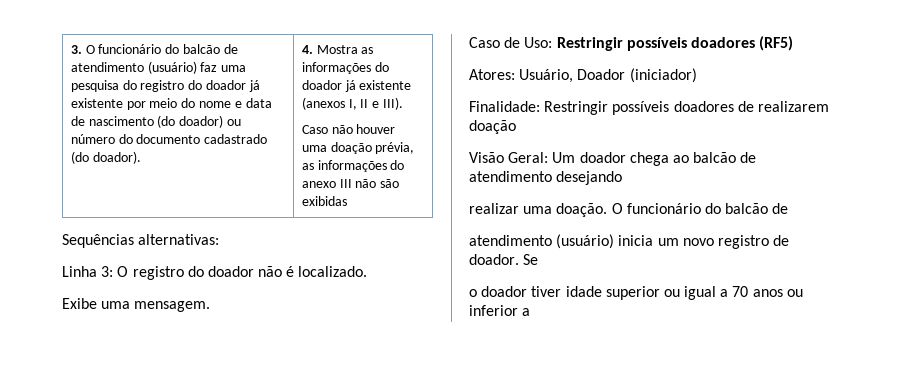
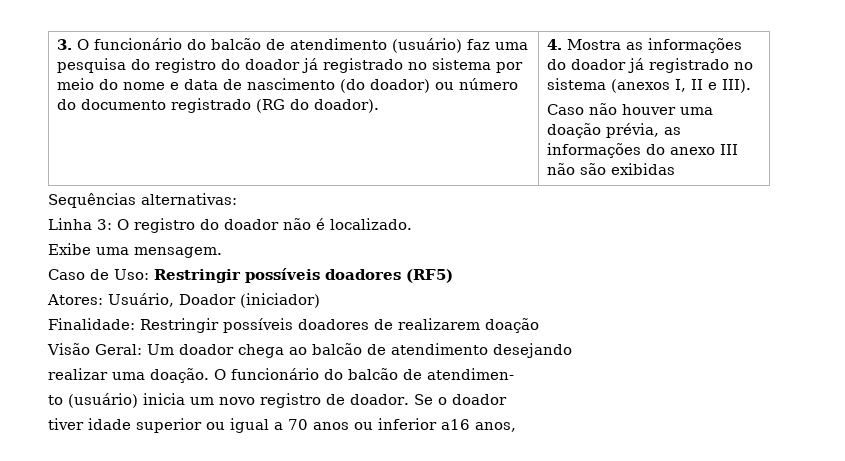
- 3. O funcionário do balcão de atendimento (usuário) faz uma pesquisa do registro do doador já existente por meio do nome e data de nascimento (do doador) ou número do documento cadastrado (do doador).
+ 3. O funcionário do balcão de atendimento (usuário) faz uma pesquisa do registro do doador já registrado no sistema por meio do nome e data de nascimento (do doador) ou número do documento registrado (RG do doador).
- 4. Mostra as informações do doador já existente (anexos I, II e III).
+ 4. Mostra as informações do doador já registrado no sistema (anexos I, II e III).
- realizar uma doação. O funcionário do balcão de
- atendimento (usuário) inicia um novo registro de doador.
+ realizar uma doação. O funcionário do balcão de atendimen-
+ to (usuário) inicia um novo registro de doador.
- Se
- o doador tiver idade superior ou igual a 70 anos ou inferior a
+ Se o doador
+ tiver idade superior ou igual a 70 anos ou inferior a16 anos,

